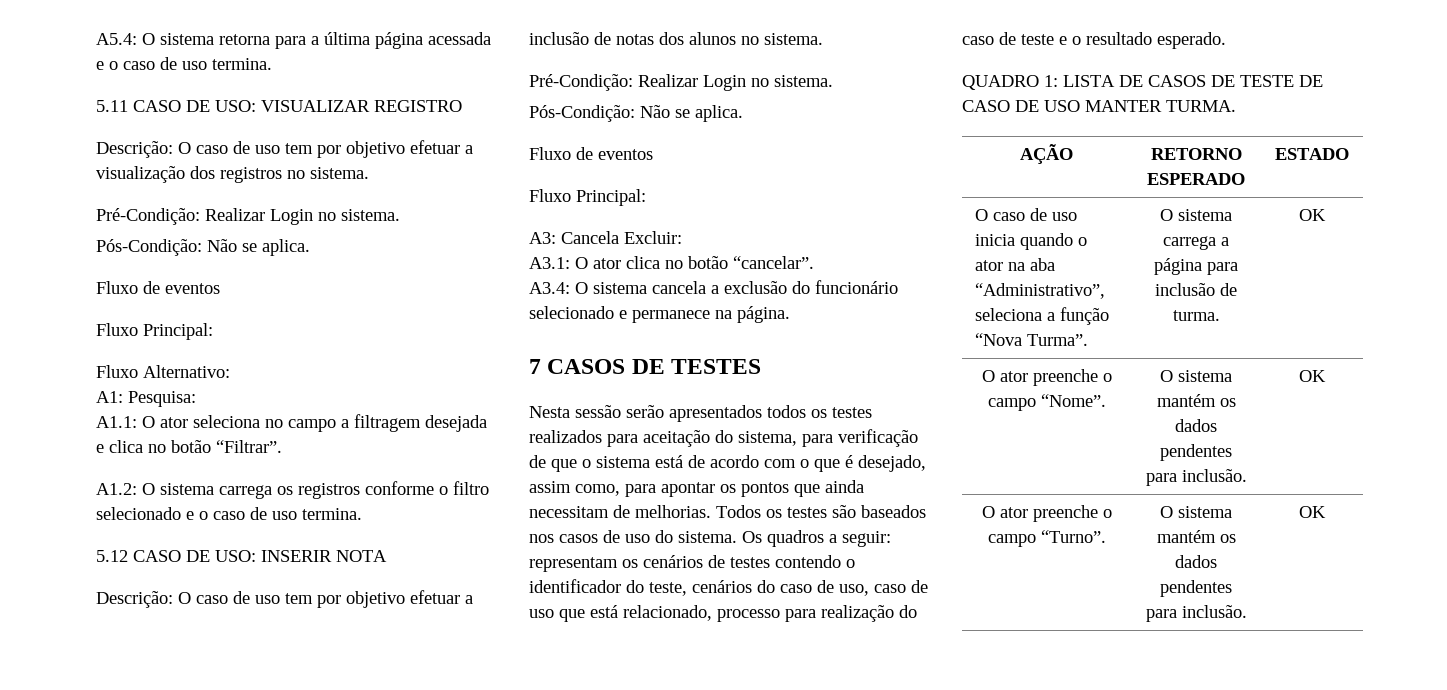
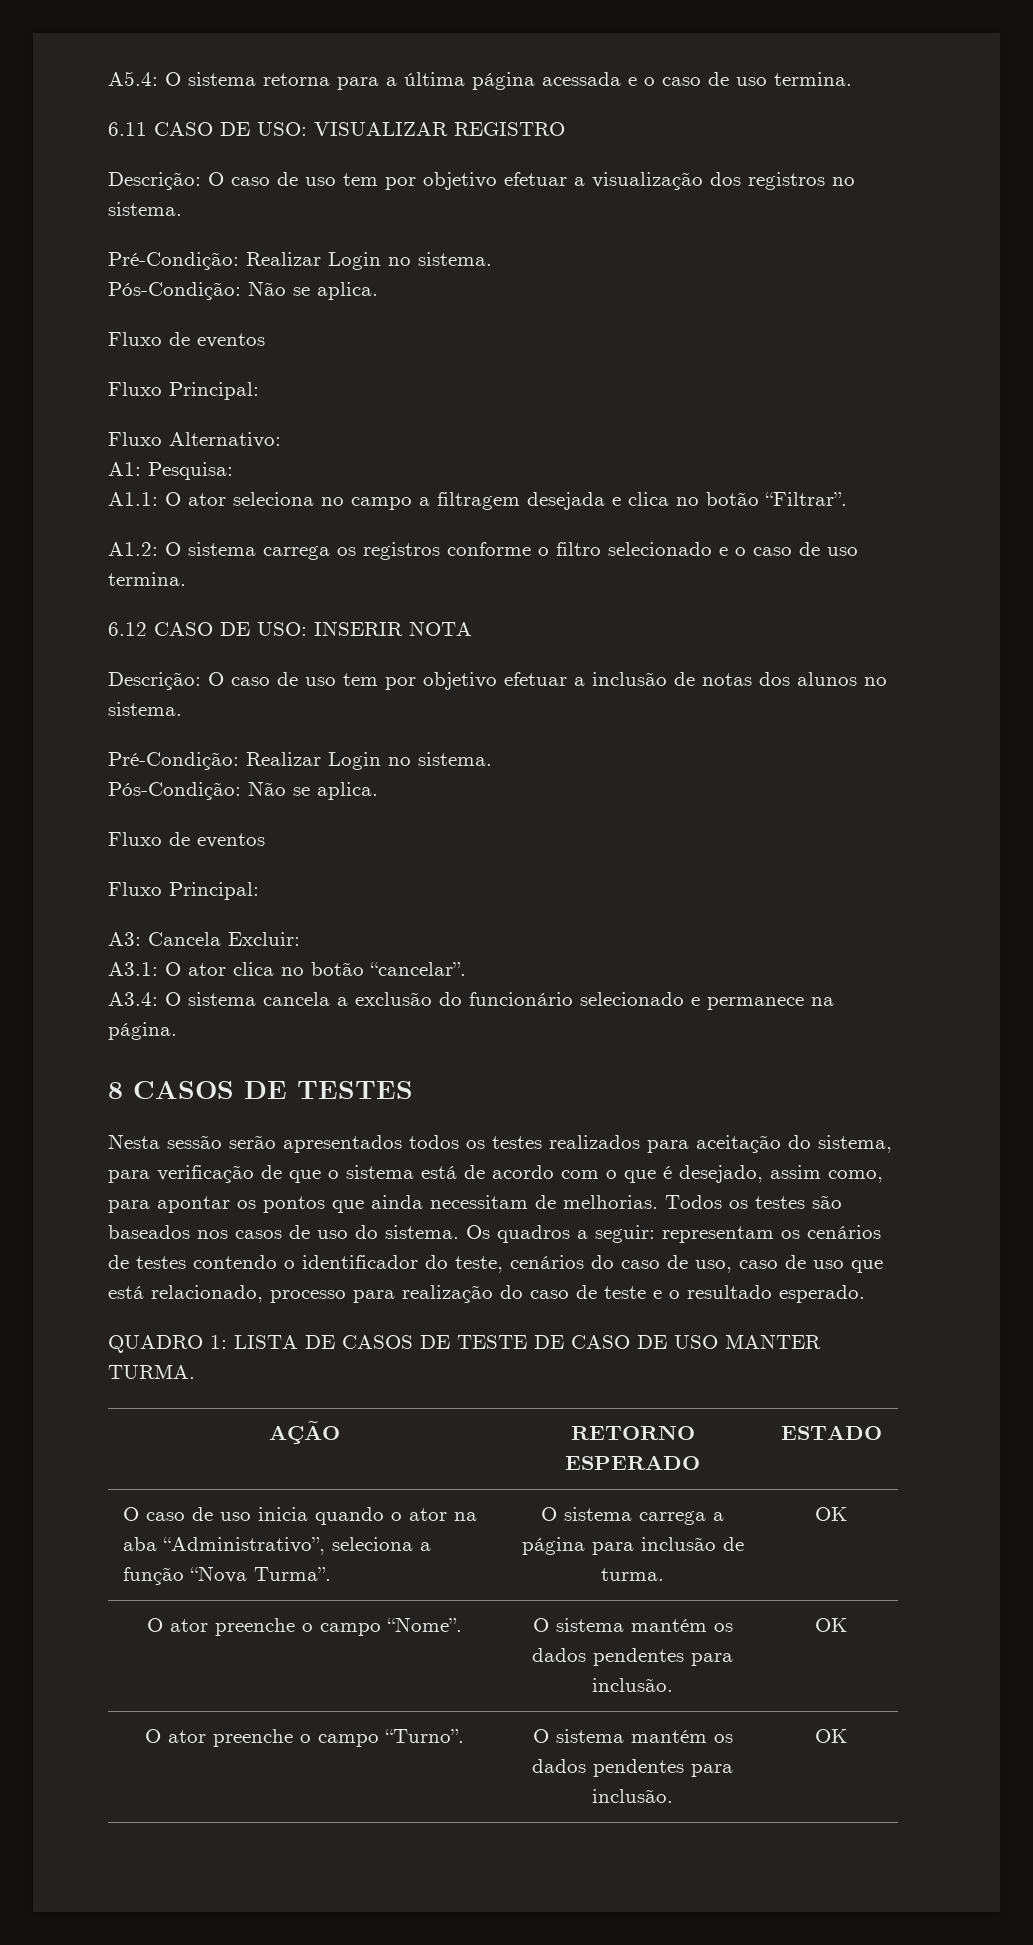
- 5.11 CASO DE USO: VISUALIZAR REGISTRO
+ 6.11 CASO DE USO: VISUALIZAR REGISTRO
- 5.12 CASO DE USO: INSERIR NOTA
+ 6.12 CASO DE USO: INSERIR NOTA
- 7 CASOS DE TESTES
+ 8 CASOS DE TESTES

